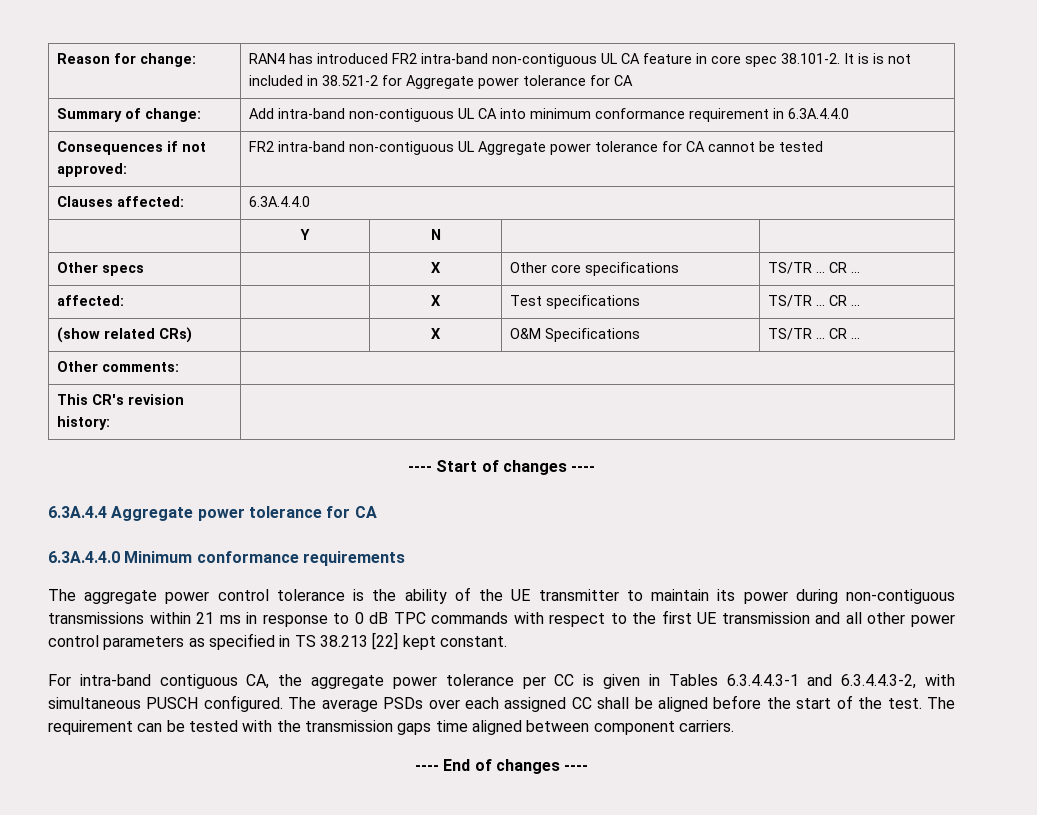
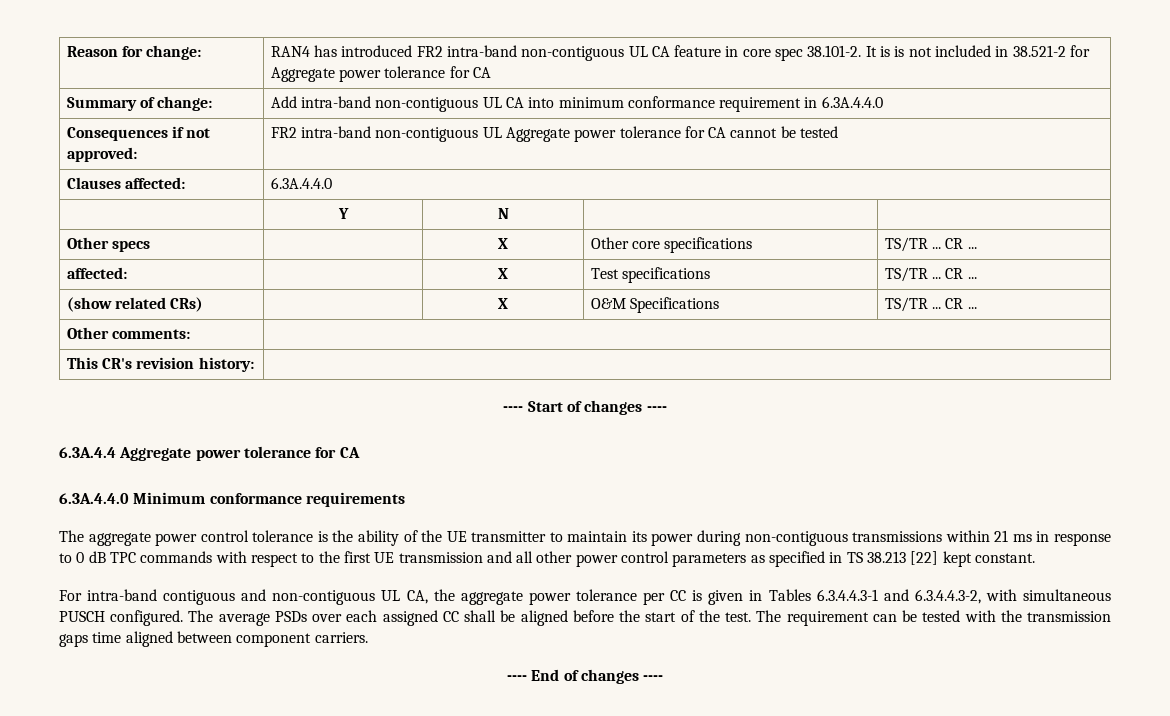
- For intra-band contiguous CA, the aggregate power tolerance per CC is given in Tables 6.3.4.4.3-1 and 6.3.4.4.3-2, with simultaneous PUSCH configured.
+ For intra-band contiguous and non-contiguous UL CA, the aggregate power tolerance per CC is given in Tables 6.3.4.4.3-1 and 6.3.4.4.3-2, with simultaneous PUSCH configured.

